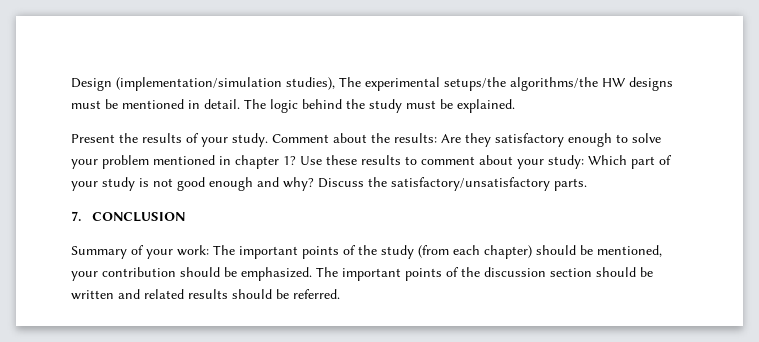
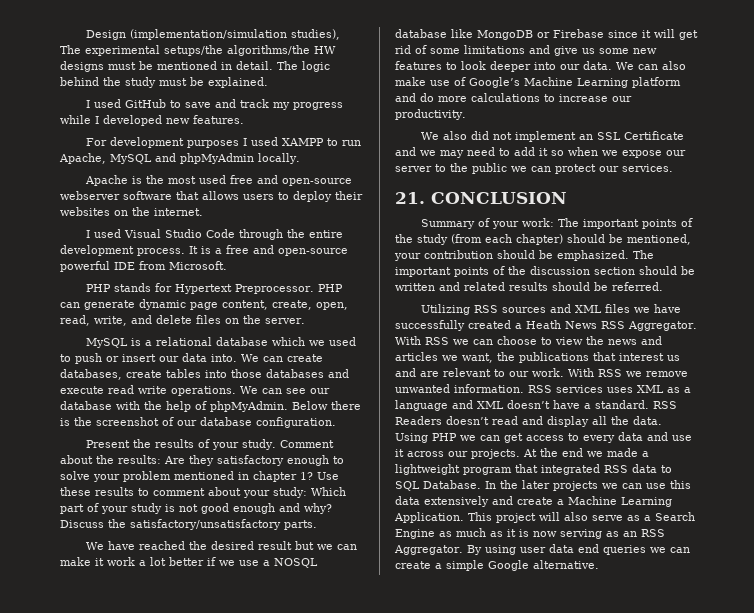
+ I used GitHub to save and track my progress while I developed new features.
+ For development purposes I used XAMPP to run Apache, MySQL and phpMyAdmin locally.
+ Apache is the most used free and open-source webserver software that allows users to deploy their websites on the internet.
+ I used Visual Studio Code through the entire development process. It is a free and open-source powerful IDE from Microsoft.
+ PHP stands for Hypertext Preprocessor. PHP can generate dynamic page content, create, open, read, write, and delete files on the server.
+ MySQL is a relational database which we used to push or insert our data into. We can create databases, create tables into those databases and execute read write operations. We can see our database with the help of phpMyAdmin. Below there is the screenshot of our database configuration.
- 7. CONCLUSION
+ We have reached the desired result but we can make it work a lot better if we use a NOSQL database like MongoDB or Firebase since it will get rid of some limitations and give us some new features to look deeper into our data. We can also make use of Google’s Machine Learning platform and do more calculations to increase our productivity.
+ We also did not implement an SSL Certificate and we may need to add it so when we expose our server to the public we can protect our services.
+ 21. CONCLUSION
+ Utilizing RSS sources and XML files we have successfully created a Heath News RSS Aggregator. With RSS we can choose to view the news and articles we want, the publications that interest us and are relevant to our work. With RSS we remove unwanted information. RSS services uses XML as a language and XML doesn’t have a standard. RSS Readers doesn’t read and display all the data. Using PHP we can get access to every data and use it across our projects. At the end we made a lightweight program that integrated RSS data to SQL Database. In the later projects we can use this data extensively and create a Machine Learning Application. This project will also serve as a Search Engine as much as it is now serving as an RSS Aggregator. By using user data end queries we can create a simple Google alternative.

